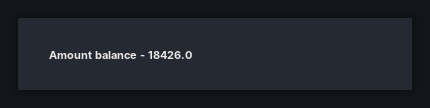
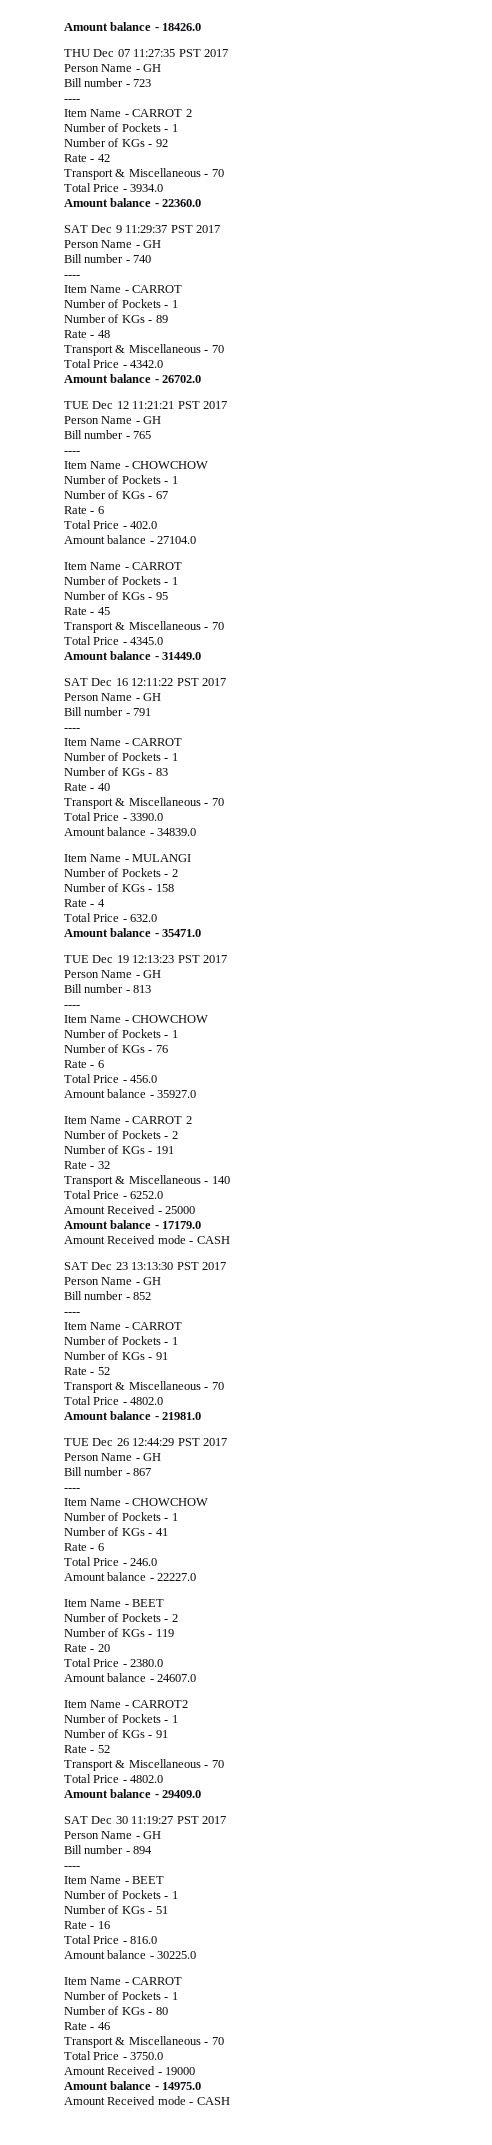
+ THU Dec 07 11:27:35 PST 2017
+ Person Name - GH
+ Bill number - 723
+ ----
+ Item Name - CARROT 2
+ Number of Pockets - 1
+ Number of KGs - 92
+ Rate - 42
+ Transport & Miscellaneous - 70
+ Total Price - 3934.0
+ Amount balance - 22360.0
+ SAT Dec 9 11:29:37 PST 2017
+ Person Name - GH
+ Bill number - 740
+ ----
+ Item Name - CARROT
+ Number of Pockets - 1
+ Number of KGs - 89
+ Rate - 48
+ Transport & Miscellaneous - 70
+ Total Price - 4342.0
+ Amount balance - 26702.0
+ TUE Dec 12 11:21:21 PST 2017
+ Person Name - GH
+ Bill number - 765
+ ----
+ Item Name - CHOWCHOW
+ Number of Pockets - 1
+ Number of KGs - 67
+ Rate - 6
+ Total Price - 402.0
+ Amount balance - 27104.0
+ Item Name - CARROT
+ Number of Pockets - 1
+ Number of KGs - 95
+ Rate - 45
+ Transport & Miscellaneous - 70
+ Total Price - 4345.0
+ Amount balance - 31449.0
+ SAT Dec 16 12:11:22 PST 2017
+ Person Name - GH
+ Bill number - 791
+ ----
+ Item Name - CARROT
+ Number of Pockets - 1
+ Number of KGs - 83
+ Rate - 40
+ Transport & Miscellaneous - 70
+ Total Price - 3390.0
+ Amount balance - 34839.0
+ Item Name - MULANGI
+ Number of Pockets - 2
+ Number of KGs - 158
+ Rate - 4
+ Total Price - 632.0
+ Amount balance - 35471.0
+ TUE Dec 19 12:13:23 PST 2017
+ Person Name - GH
+ Bill number - 813
+ ----
+ Item Name - CHOWCHOW
+ Number of Pockets - 1
+ Number of KGs - 76
+ Rate - 6
+ Total Price - 456.0
+ Amount balance - 35927.0
+ Item Name - CARROT 2
+ Number of Pockets - 2
+ Number of KGs - 191
+ Rate - 32
+ Transport & Miscellaneous - 140
+ Total Price - 6252.0
+ Amount Received - 25000
+ Amount balance - 17179.0
+ Amount Received mode - CASH
+ SAT Dec 23 13:13:30 PST 2017
+ Person Name - GH
+ Bill number - 852
+ ----
+ Item Name - CARROT
+ Number of Pockets - 1
+ Number of KGs - 91
+ Rate - 52
+ Transport & Miscellaneous - 70
+ Total Price - 4802.0
+ Amount balance - 21981.0
+ TUE Dec 26 12:44:29 PST 2017
+ Person Name - GH
+ Bill number - 867
+ ----
+ Item Name - CHOWCHOW
+ Number of Pockets - 1
+ Number of KGs - 41
+ Rate - 6
+ Total Price - 246.0
+ Amount balance - 22227.0
+ Item Name - BEET
+ Number of Pockets - 2
+ Number of KGs - 119
+ Rate - 20
+ Total Price - 2380.0
+ Amount balance - 24607.0
+ Item Name - CARROT2
+ Number of Pockets - 1
+ Number of KGs - 91
+ Rate - 52
+ Transport & Miscellaneous - 70
+ Total Price - 4802.0
+ Amount balance - 29409.0
+ SAT Dec 30 11:19:27 PST 2017
+ Person Name - GH
+ Bill number - 894
+ ----
+ Item Name - BEET
+ Number of Pockets - 1
+ Number of KGs - 51
+ Rate - 16
+ Total Price - 816.0
+ Amount balance - 30225.0
+ Item Name - CARROT
+ Number of Pockets - 1
+ Number of KGs - 80
+ Rate - 46
+ Transport & Miscellaneous - 70
+ Total Price - 3750.0
+ Amount Received - 19000
+ Amount balance - 14975.0
+ Amount Received mode - CASH

